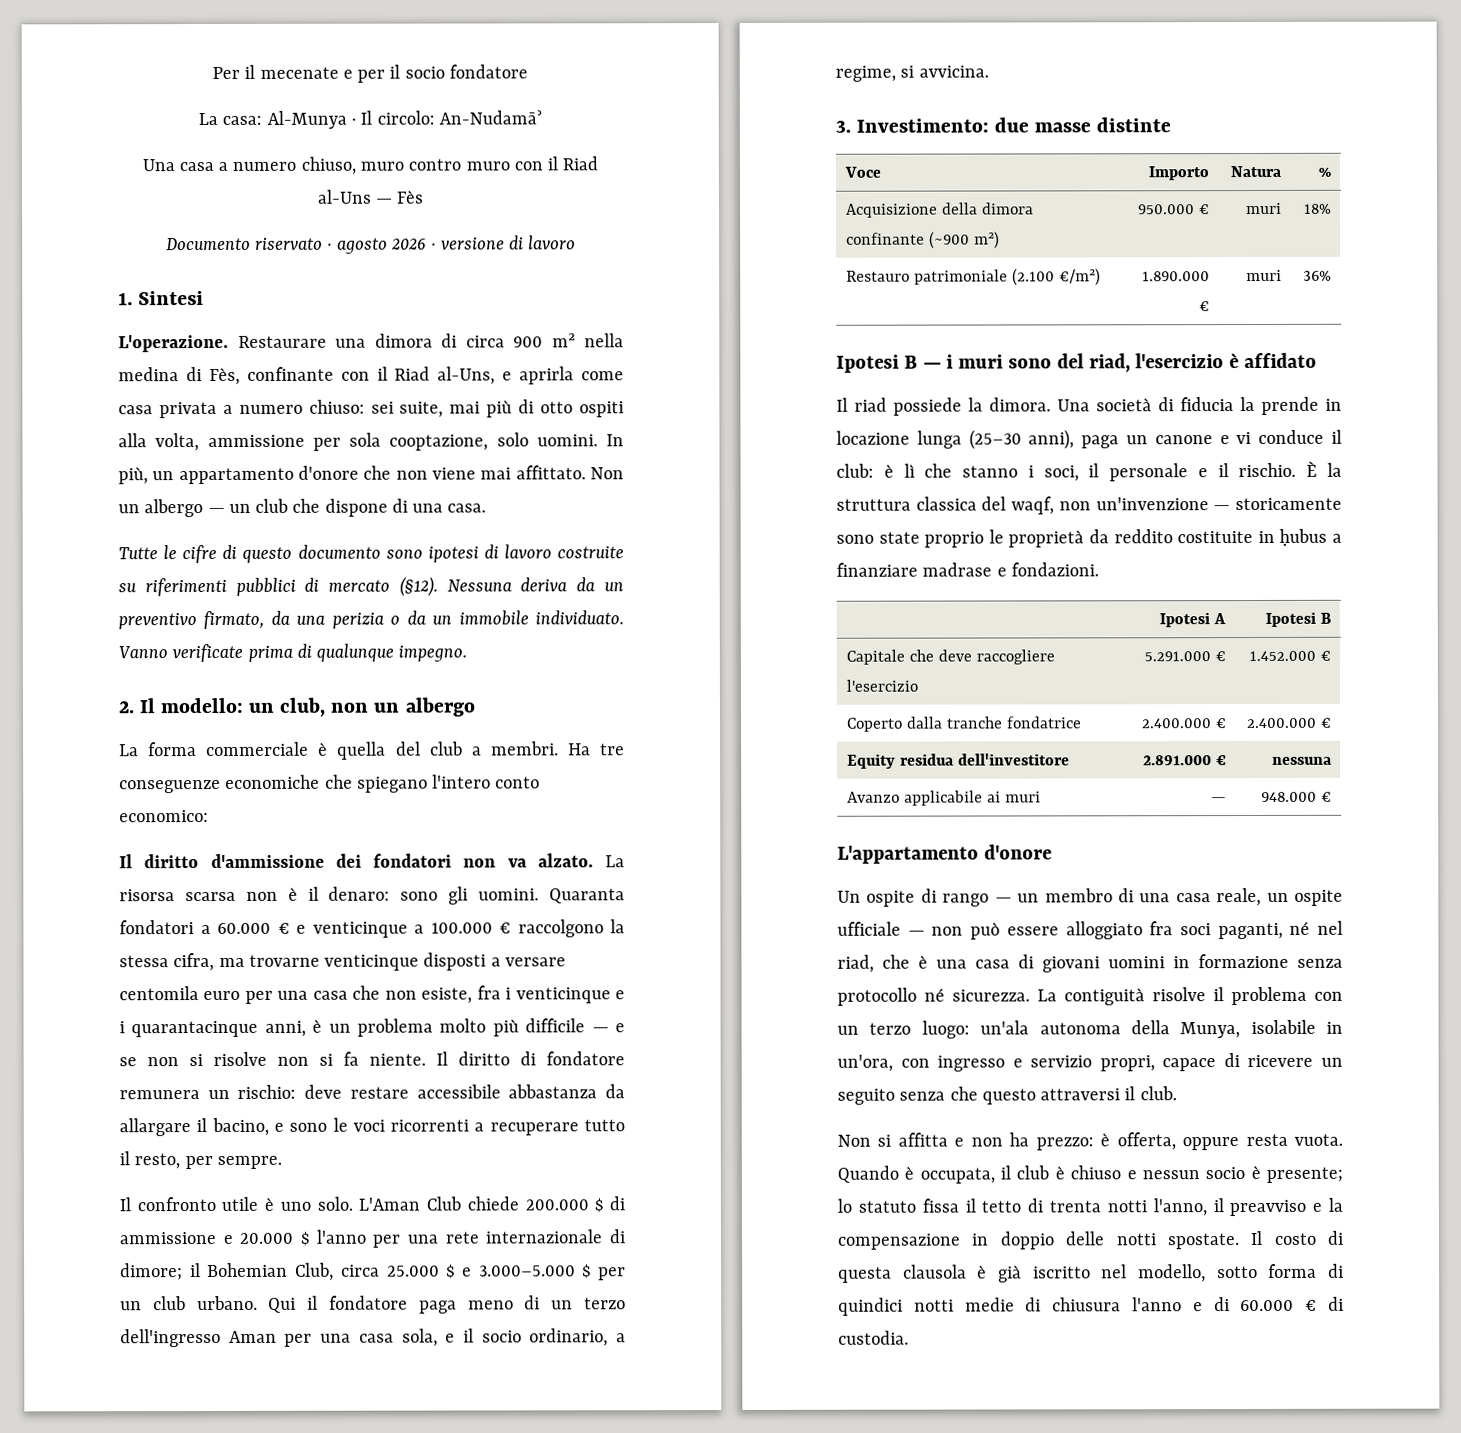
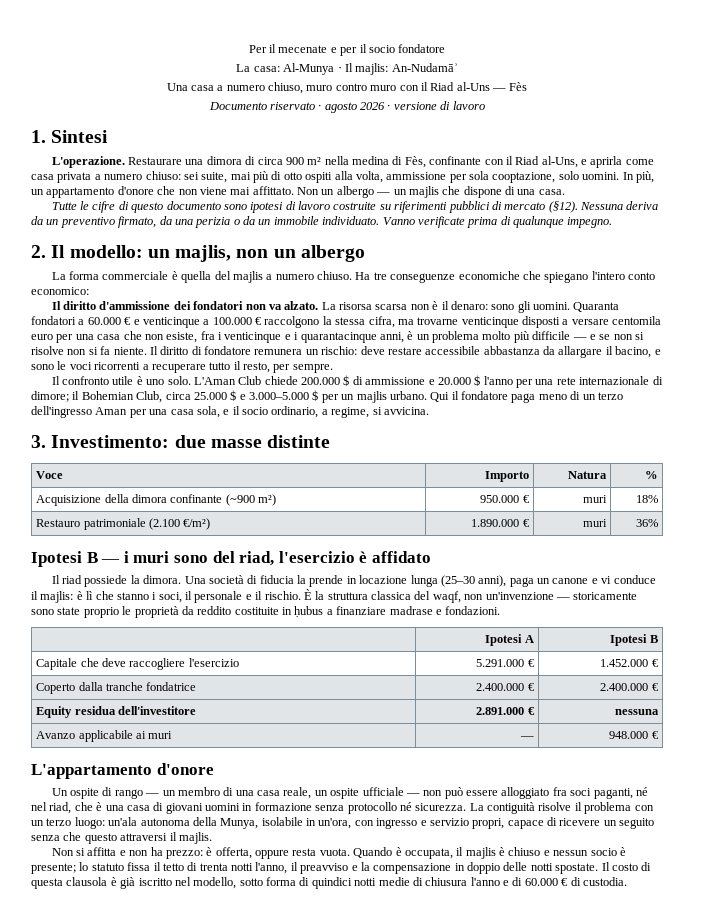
- La casa: Al-Munya · Il circolo: An-Nudamāʾ
+ La casa: Al-Munya · Il majlis: An-Nudamāʾ
- Non un albergo — un club che dispone di una casa.
+ Non un albergo — un majlis che dispone di una casa.
- 2. Il modello: un club, non un albergo
+ 2. Il modello: un majlis, non un albergo
- La forma commerciale è quella del club a membri.
+ La forma commerciale è quella del majlis a numero chiuso.
- L'Aman Club chiede 200.000 $ di ammissione e 20.000 $ l'anno per una rete internazionale di dimore; il Bohemian Club, circa 25.000 $ e 3.000–5.000 $ per un club urbano.
+ L'Aman Club chiede 200.000 $ di ammissione e 20.000 $ l'anno per una rete internazionale di dimore; il Bohemian Club, circa 25.000 $ e 3.000–5.000 $ per un majlis urbano.
- Una società di fiducia la prende in locazione lunga (25–30 anni), paga un canone e vi conduce il club: è lì che stanno i soci, il personale e il rischio.
+ Una società di fiducia la prende in locazione lunga (25–30 anni), paga un canone e vi conduce il majlis: è lì che stanno i soci, il personale e il rischio.
- La contiguità risolve il problema con un terzo luogo: un'ala autonoma della Munya, isolabile in un'ora, con ingresso e servizio propri, capace di ricevere un seguito senza che questo attraversi il club.
+ La contiguità risolve il problema con un terzo luogo: un'ala autonoma della Munya, isolabile in un'ora, con ingresso e servizio propri, capace di ricevere un seguito senza che questo attraversi il majlis.
- Quando è occupata, il club è chiuso e nessun socio è presente; lo statuto fissa il tetto di trenta notti l'anno, il preavviso e la compensazione in doppio delle notti spostate.
+ Quando è occupata, il majlis è chiuso e nessun socio è presente; lo statuto fissa il tetto di trenta notti l'anno, il preavviso e la compensazione in doppio delle notti spostate.

